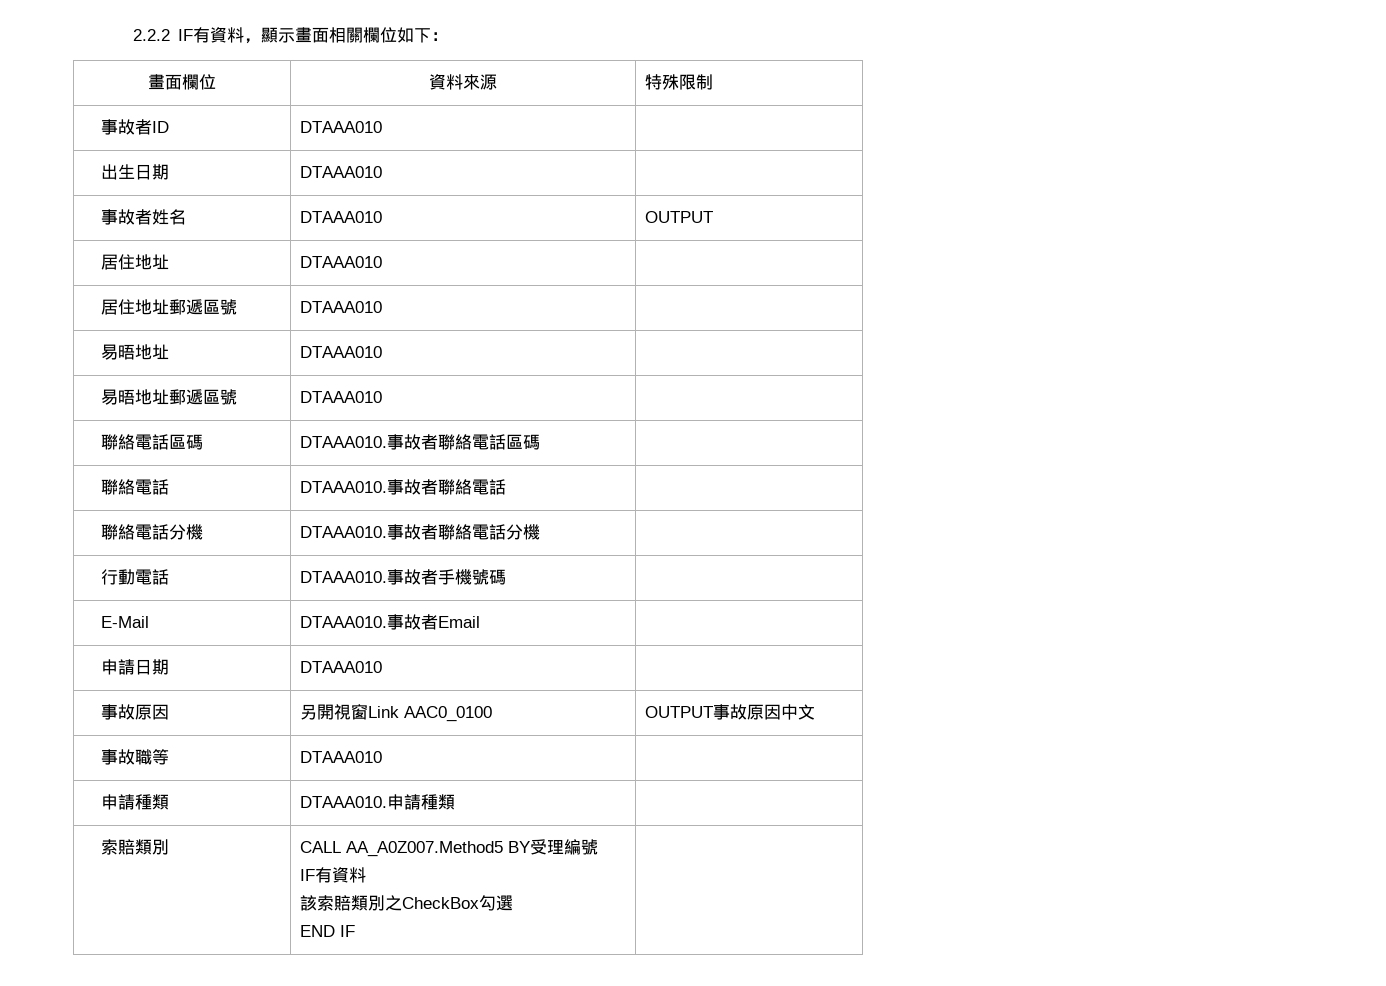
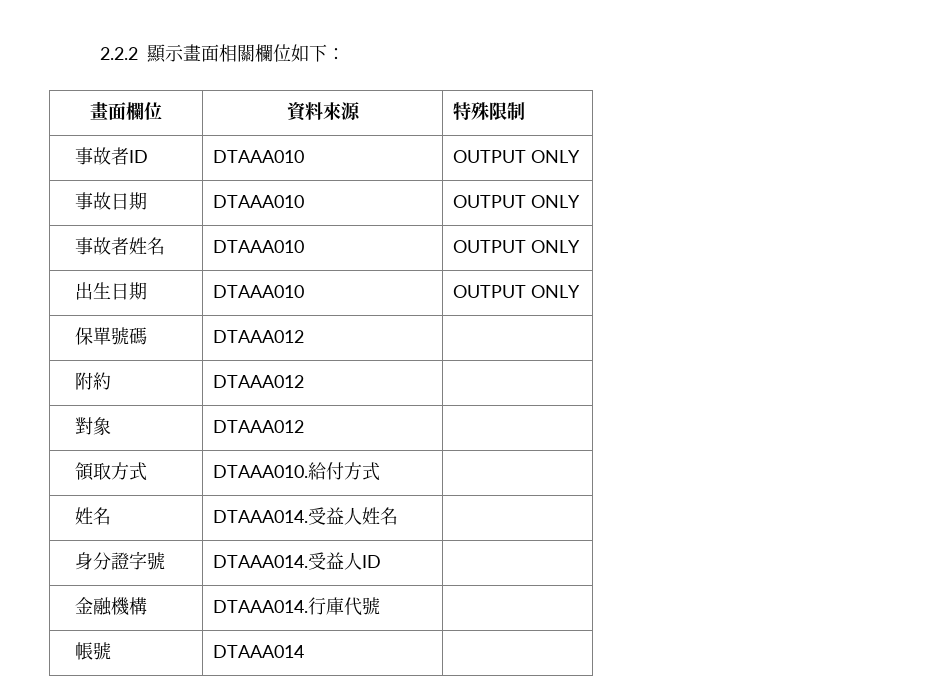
- 2.2.2 IF有資料，顯示畫面相關欄位如下：
+ 2.2.2顯示畫面相關欄位如下：
- 事故者ID | DTAAA010 |
- 出生日期 | DTAAA010 |
+ 事故者ID | DTAAA010 | OUTPUT ONLY
+ 事故日期 | DTAAA010 | OUTPUT ONLY
- 事故者姓名 | DTAAA010 | OUTPUT
- 居住地址 | DTAAA010 |
- 居住地址郵遞區號 | DTAAA010 |
- 易晤地址 | DTAAA010 |
- 易晤地址郵遞區號 | DTAAA010 |
- 聯絡電話區碼 | DTAAA010.事故者聯絡電話區碼 |
- 聯絡電話 | DTAAA010.事故者聯絡電話 |
- 聯絡電話分機 | DTAAA010.事故者聯絡電話分機 |
- 行動電話 | DTAAA010.事故者手機號碼 |
- E-Mail | DTAAA010.事故者Email |
- 申請日期 | DTAAA010 |
- 事故原因 | 另開視窗Link AAC0_0100 | OUTPUT事故原因中文
- 事故職等 | DTAAA010 |
- 申請種類 | DTAAA010.申請種類 |
- 索賠類別 | CALL AA_A0Z007.Method5 BY受理編號
- IF有資料
- 該索賠類別之CheckBox勾選
- END IF |
+ 事故者姓名 | DTAAA010 | OUTPUT ONLY
+ 出生日期 | DTAAA010 | OUTPUT ONLY
+ 保單號碼 | DTAAA012 |
+ 附約 | DTAAA012 |
+ 對象 | DTAAA012 |
+ 領取方式 | DTAAA010.給付方式 |
+ 姓名 | DTAAA014.受益人姓名 |
+ 身分證字號 | DTAAA014.受益人ID |
+ 金融機構 | DTAAA014.行庫代號 |
+ 帳號 | DTAAA014 |

